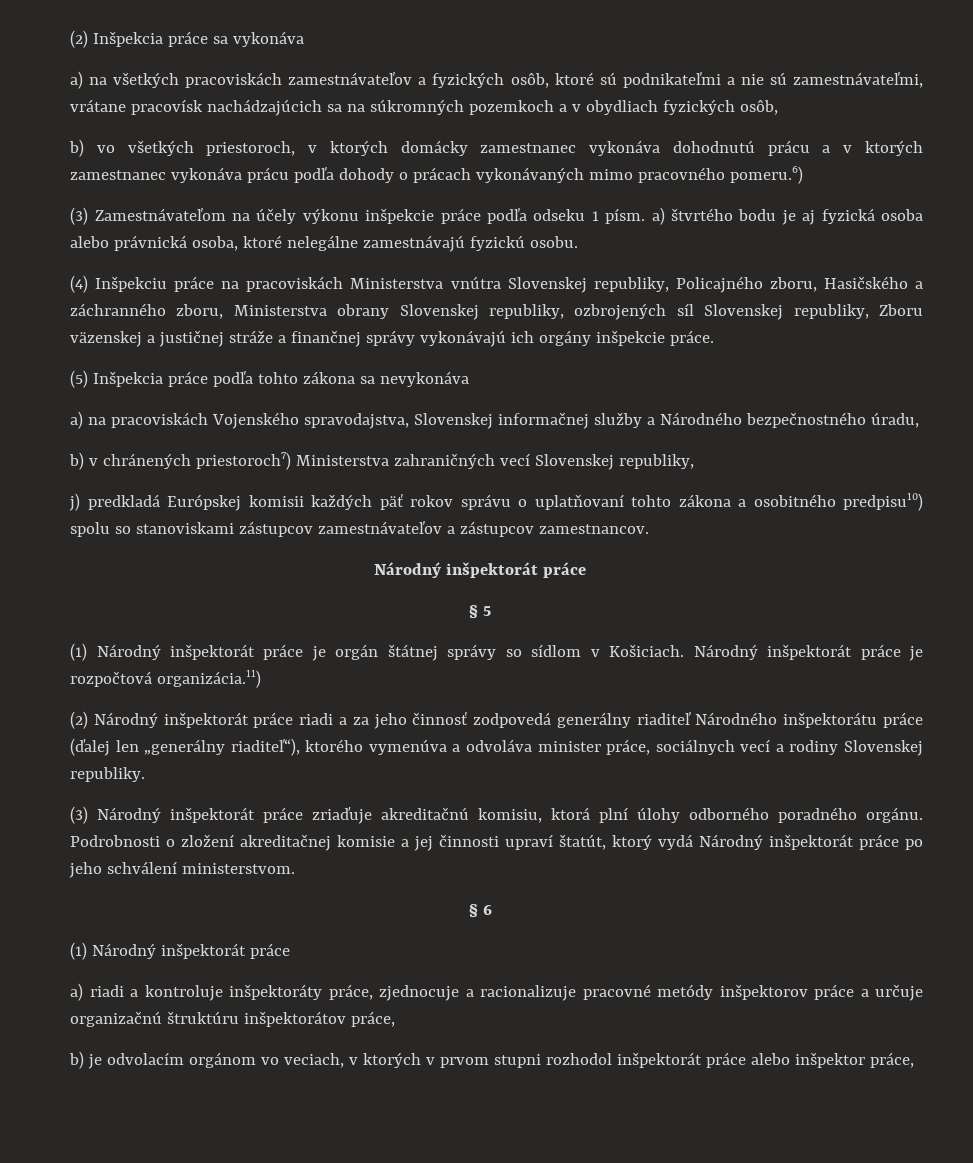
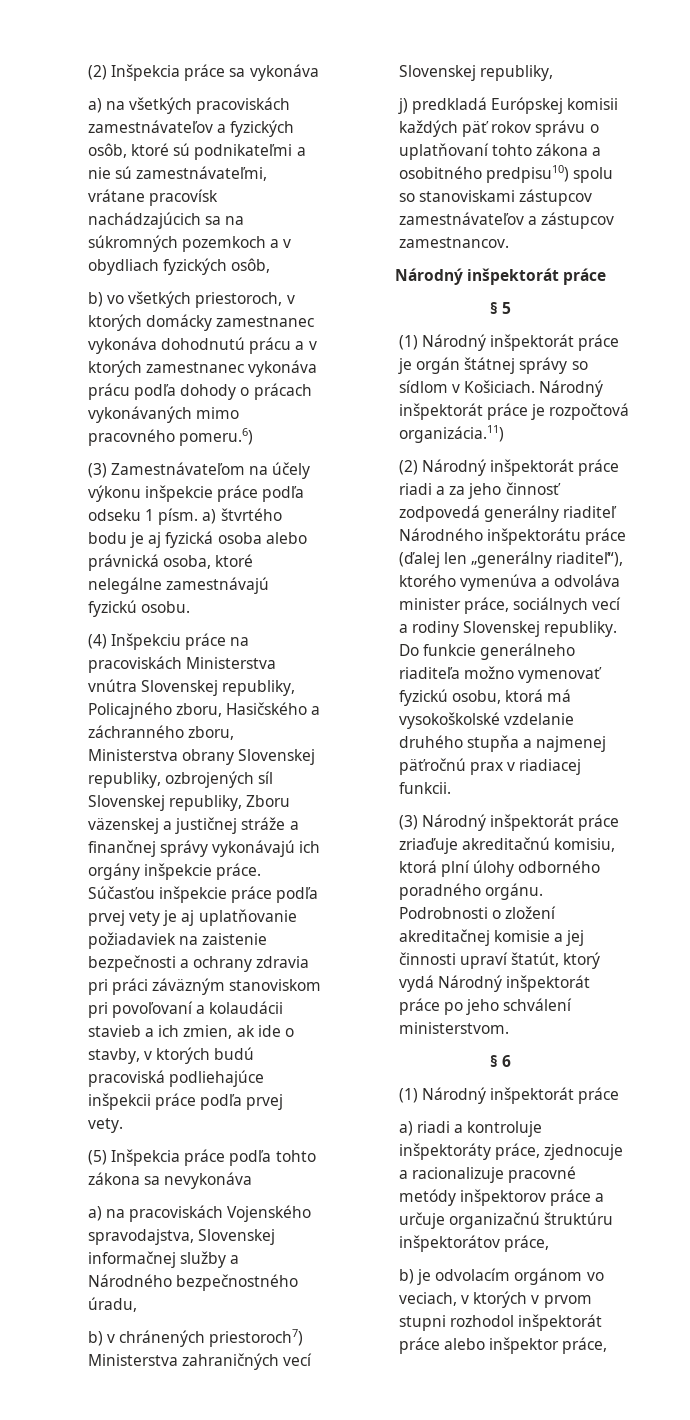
+ Súčasťou inšpekcie práce podľa prvej vety je aj uplatňovanie požiadaviek na zaistenie bezpečnosti a ochrany zdravia pri práci záväzným stanoviskom pri povoľovaní a kolaudácii stavieb a ich zmien, ak ide o stavby, v ktorých budú pracoviská podliehajúce inšpekcii práce podľa prvej vety.
+ Do funkcie generálneho riaditeľa možno vymenovať fyzickú osobu, ktorá má vysokoškolské vzdelanie druhého stupňa a najmenej päťročnú prax v riadiacej funkcii.

